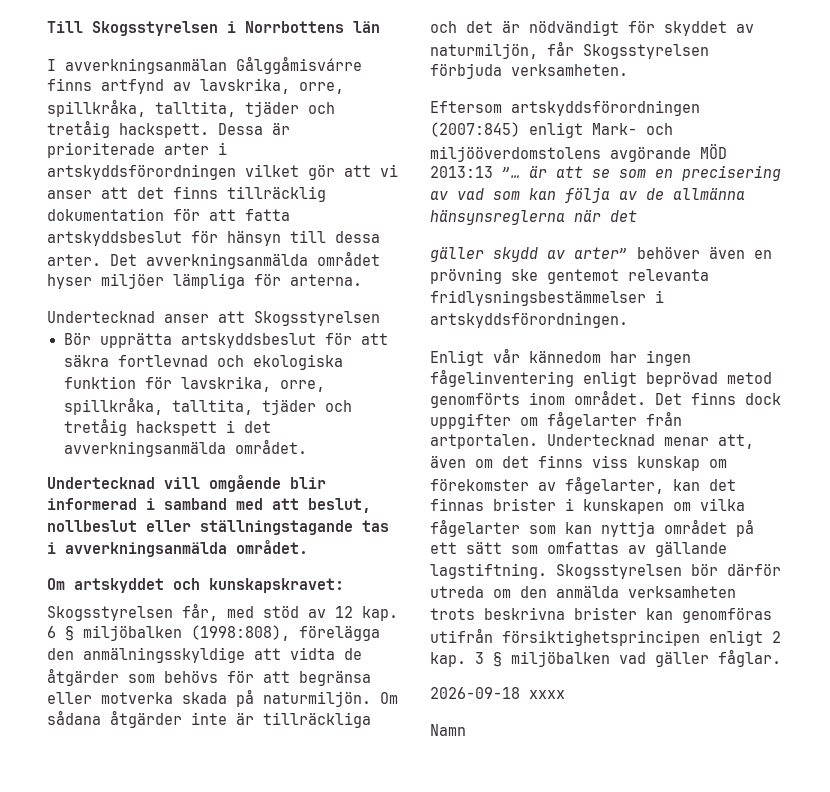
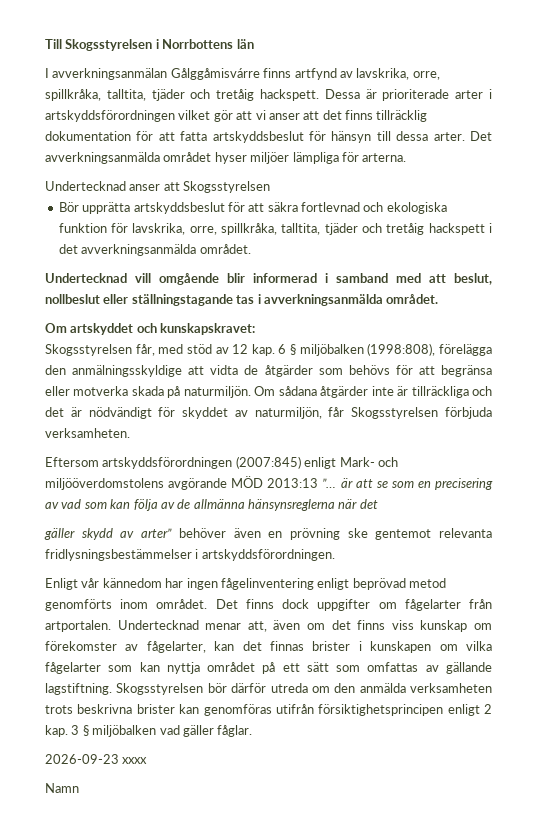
- 2026-09-18 xxxx
+ 2026-09-23 xxxx

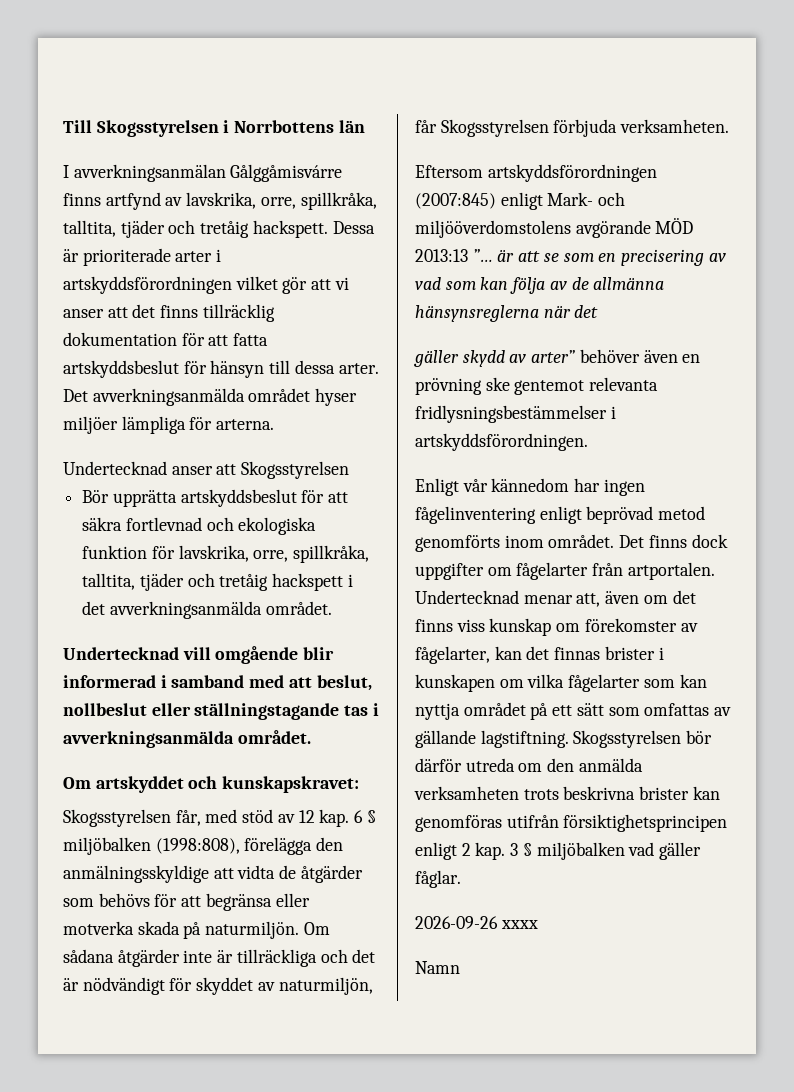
- 2026-09-23 xxxx
+ 2026-09-26 xxxx

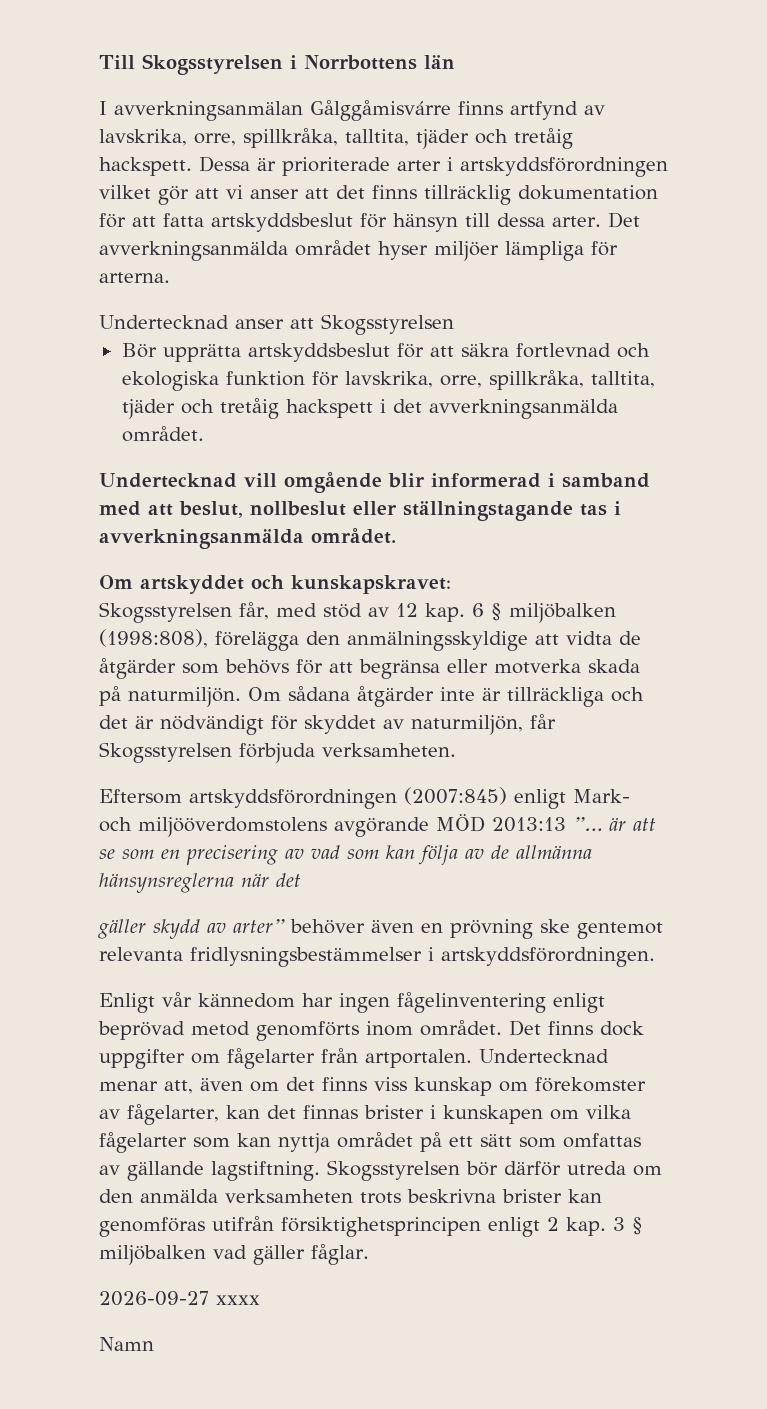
- 2026-09-26 xxxx
+ 2026-09-27 xxxx

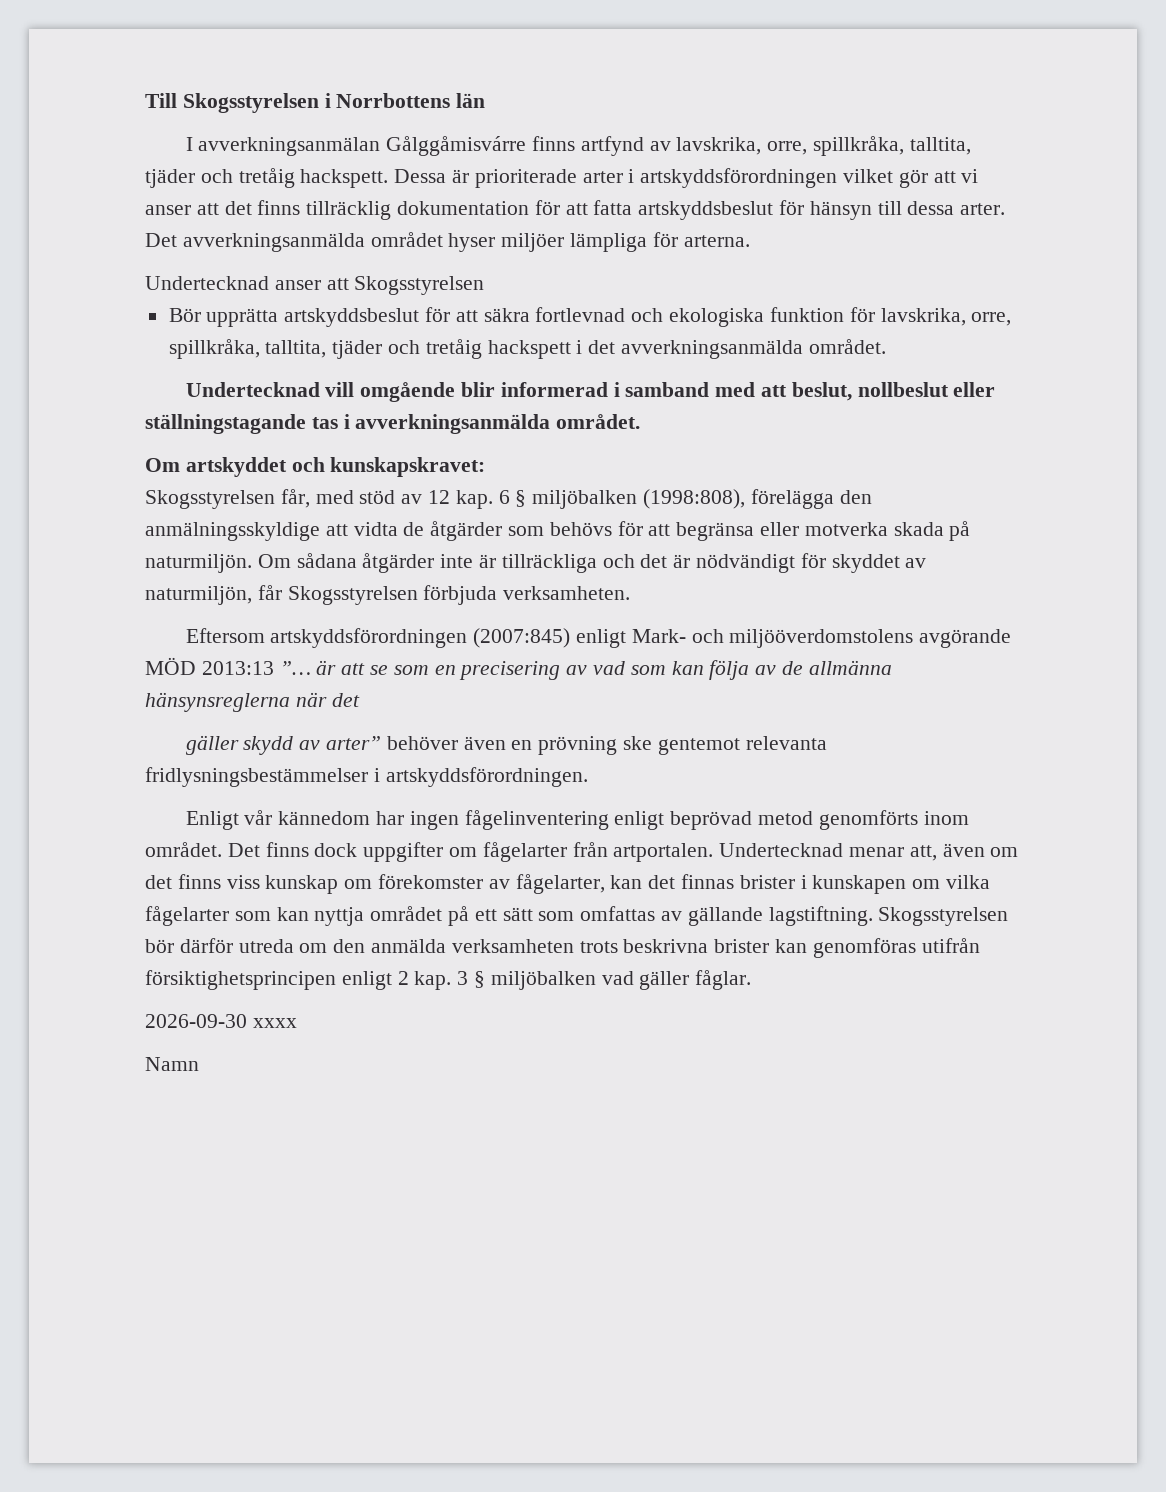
- 2026-09-27 xxxx
+ 2026-09-30 xxxx

